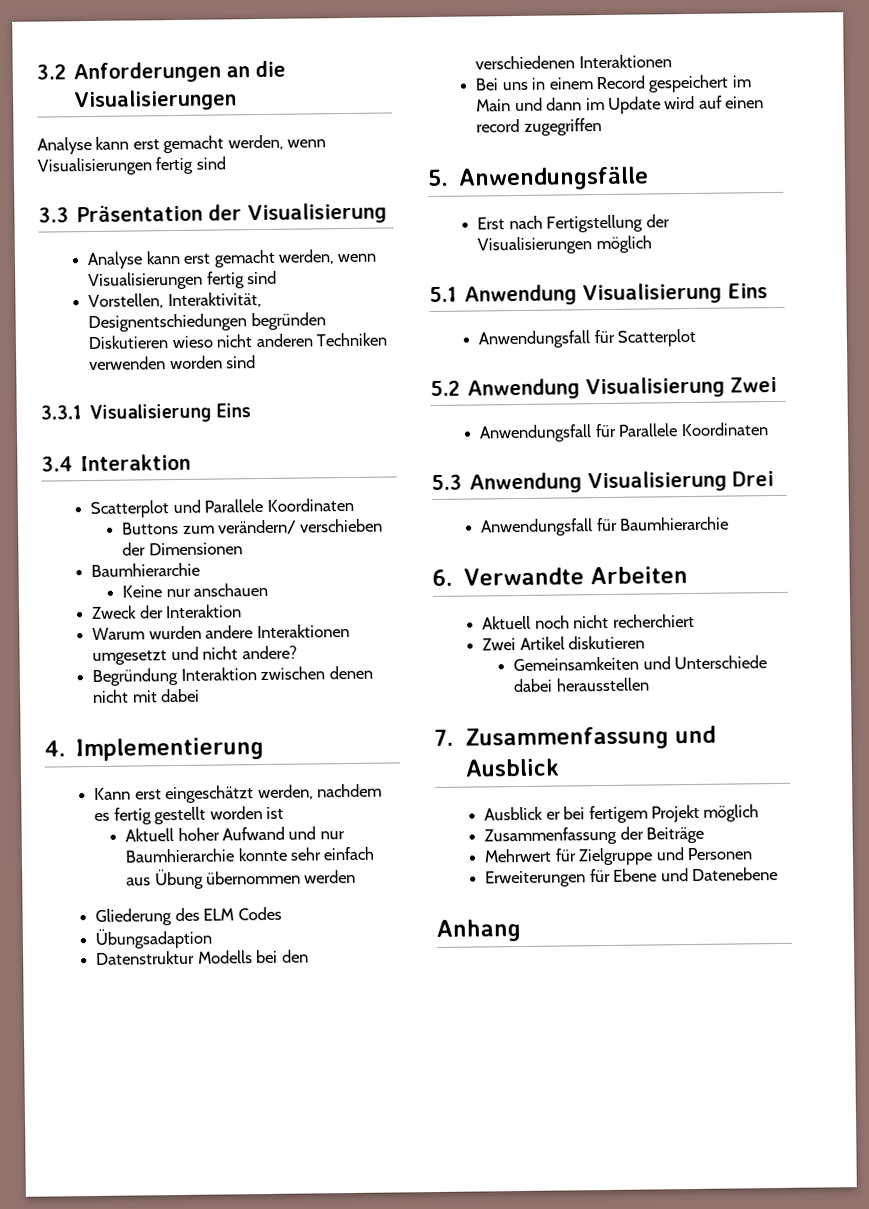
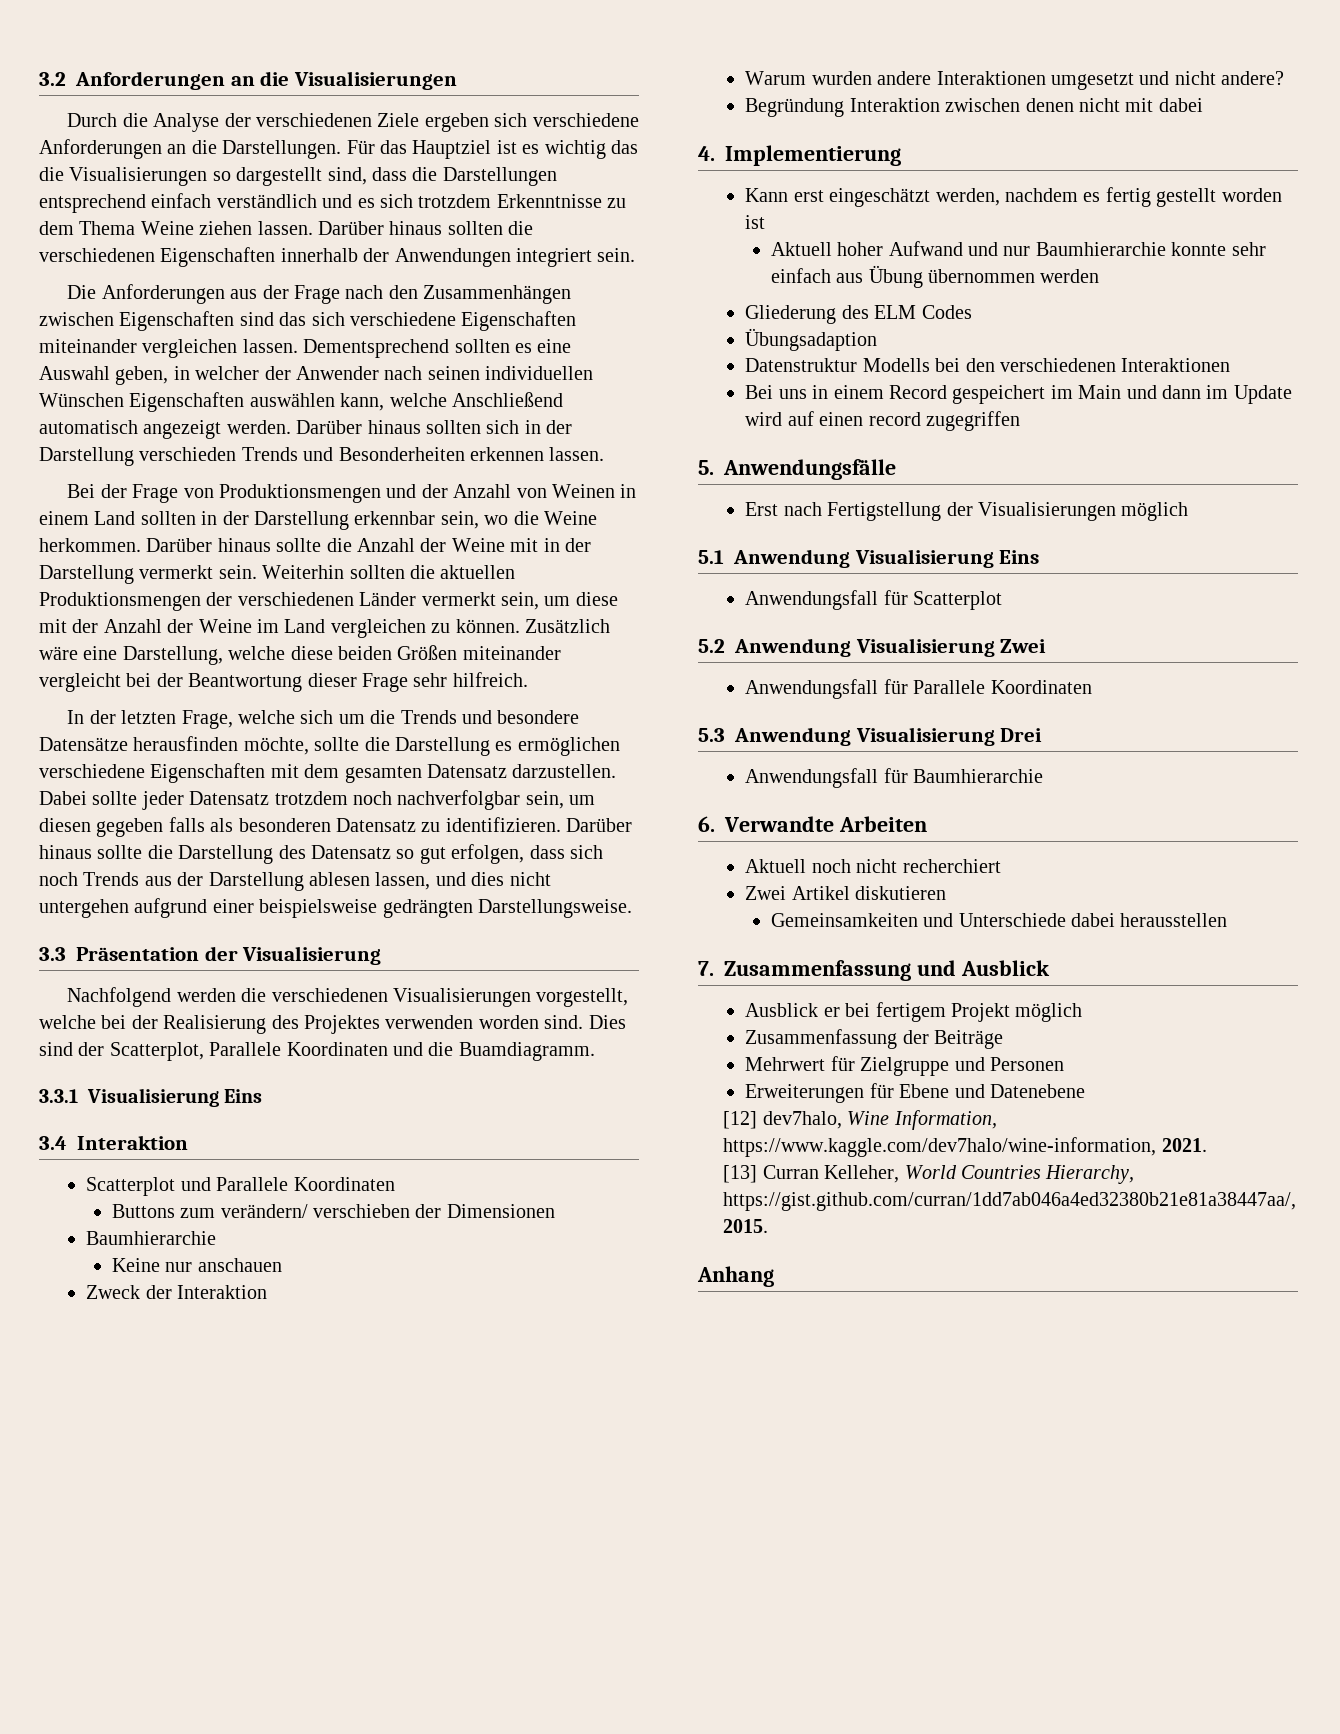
  3.2 Anforderungen an die Visualisierungen
- Analyse kann erst gemacht werden, wenn Visualisierungen fertig sind
+ Durch die Analyse der verschiedenen Ziele ergeben sich verschiedene Anforderungen an die Darstellungen. Für das Hauptziel ist es wichtig das die Visualisierungen so dargestellt sind, dass die Darstellungen entsprechend einfach verständlich und es sich trotzdem Erkenntnisse zu dem Thema Weine ziehen lassen. Darüber hinaus sollten die verschiedenen Eigenschaften innerhalb der Anwendungen integriert sein.
+ Die Anforderungen aus der Frage nach den Zusammenhängen zwischen Eigenschaften sind das sich verschiedene Eigenschaften miteinander vergleichen lassen. Dementsprechend sollten es eine Auswahl geben, in welcher der Anwender nach seinen individuellen Wünschen Eigenschaften auswählen kann, welche Anschließend automatisch angezeigt werden. Darüber hinaus sollten sich in der Darstellung verschieden Trends und Besonderheiten erkennen lassen.
+ Bei der Frage von Produktionsmengen und der Anzahl von Weinen in einem Land sollten in der Darstellung erkennbar sein, wo die Weine herkommen. Darüber hinaus sollte die Anzahl der Weine mit in der Darstellung vermerkt sein. Weiterhin sollten die aktuellen Produktionsmengen der verschiedenen Länder vermerkt sein, um diese mit der Anzahl der Weine im Land vergleichen zu können. Zusätzlich wäre eine Darstellung, welche diese beiden Größen miteinander vergleicht bei der Beantwortung dieser Frage sehr hilfreich.
+ In der letzten Frage, welche sich um die Trends und besondere Datensätze herausfinden möchte, sollte die Darstellung es ermöglichen verschiedene Eigenschaften mit dem gesamten Datensatz darzustellen. Dabei sollte jeder Datensatz trotzdem noch nachverfolgbar sein, um diesen gegeben falls als besonderen Datensatz zu identifizieren. Darüber hinaus sollte die Darstellung des Datensatz so gut erfolgen, dass sich noch Trends aus der Darstellung ablesen lassen, und dies nicht untergehen aufgrund einer beispielsweise gedrängten Darstellungsweise.
  3.3 Präsentation der Visualisierung
- Analyse kann erst gemacht werden, wenn Visualisierungen fertig sind
- Vorstellen, Interaktivität, Designentschiedungen begründen Diskutieren wieso nicht anderen Techniken verwenden worden sind
+ Nachfolgend werden die verschiedenen Visualisierungen vorgestellt, welche bei der Realisierung des Projektes verwenden worden sind. Dies sind der Scatterplot, Parallele Koordinaten und die Buamdiagramm.
+ [12] dev7halo, Wine Information, https://www.kaggle.com/dev7halo/wine-information, 2021.
+ [13] Curran Kelleher, World Countries Hierarchy, https://gist.github.com/curran/1dd7ab046a4ed32380b21e81a38447aa/, 2015.

